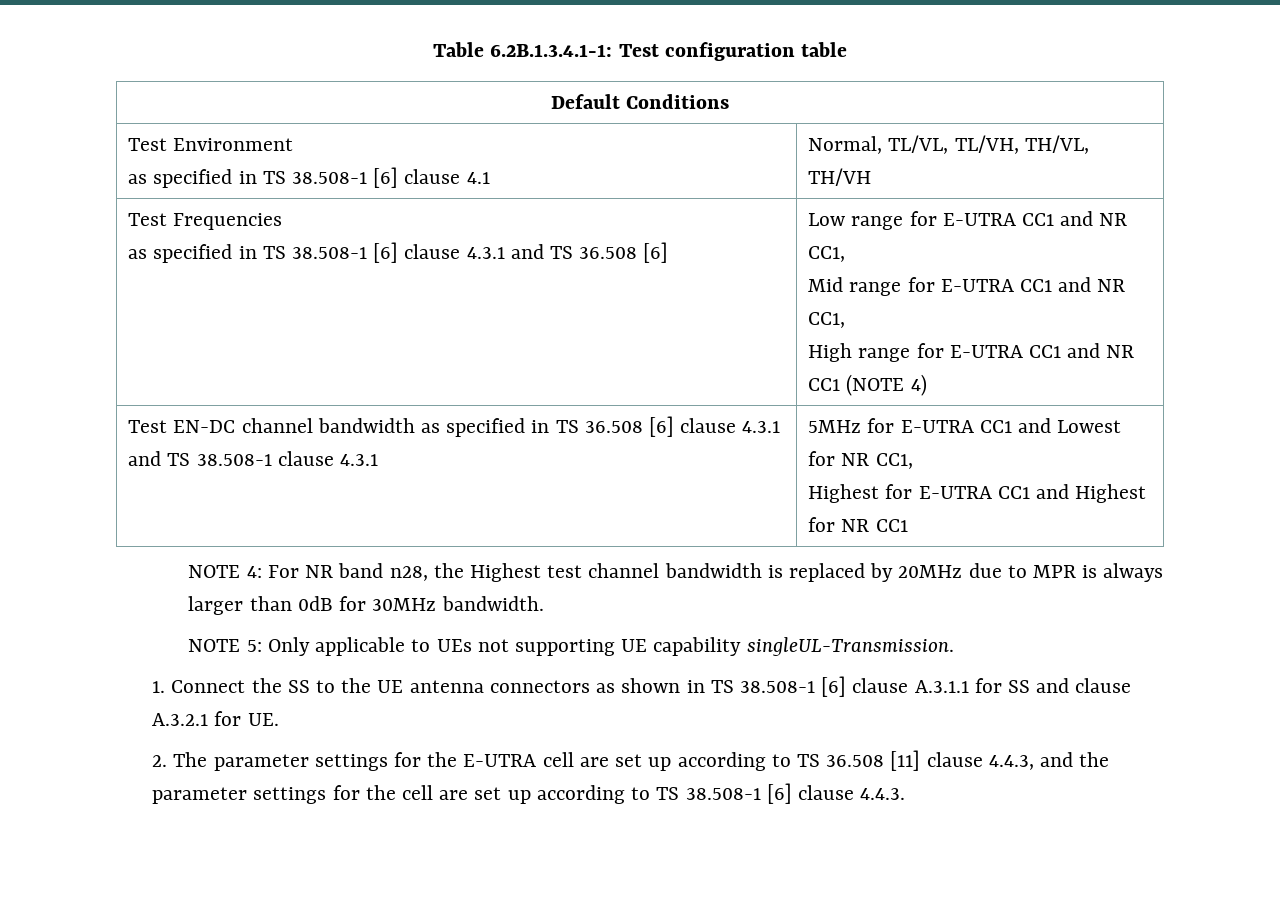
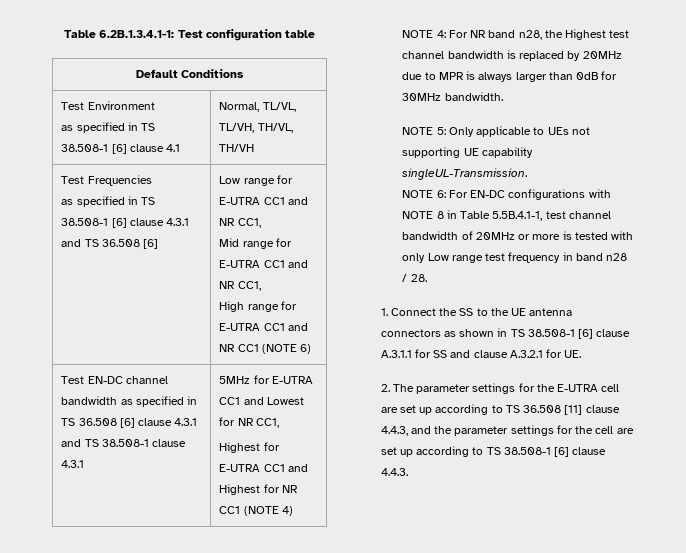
  Test Frequencies
  as specified in TS 38.508-1 [6] clause 4.3.1 and TS 36.508 [6] | Low range for E-UTRA CC1 and NR CC1,
  Mid range for E-UTRA CC1 and NR CC1,
- High range for E-UTRA CC1 and NR CC1 (NOTE 4)
+ High range for E-UTRA CC1 and NR CC1 (NOTE 6)
  Test EN-DC channel bandwidth as specified in TS 36.508 [6] clause 4.3.1 and TS 38.508-1 clause 4.3.1 | 5MHz for E-UTRA CC1 and Lowest for NR CC1,
- Highest for E-UTRA CC1 and Highest for NR CC1
+ Highest for E-UTRA CC1 and Highest for NR CC1 (NOTE 4)
+ NOTE 6: For EN-DC configurations with NOTE 8 in Table 5.5B.4.1-1, test channel bandwidth of 20MHz or more is tested with only Low range test frequency in band n28 / 28.

